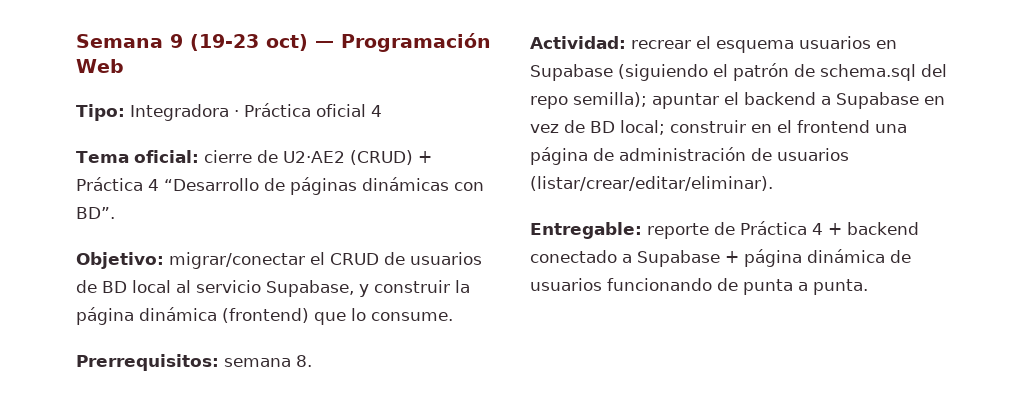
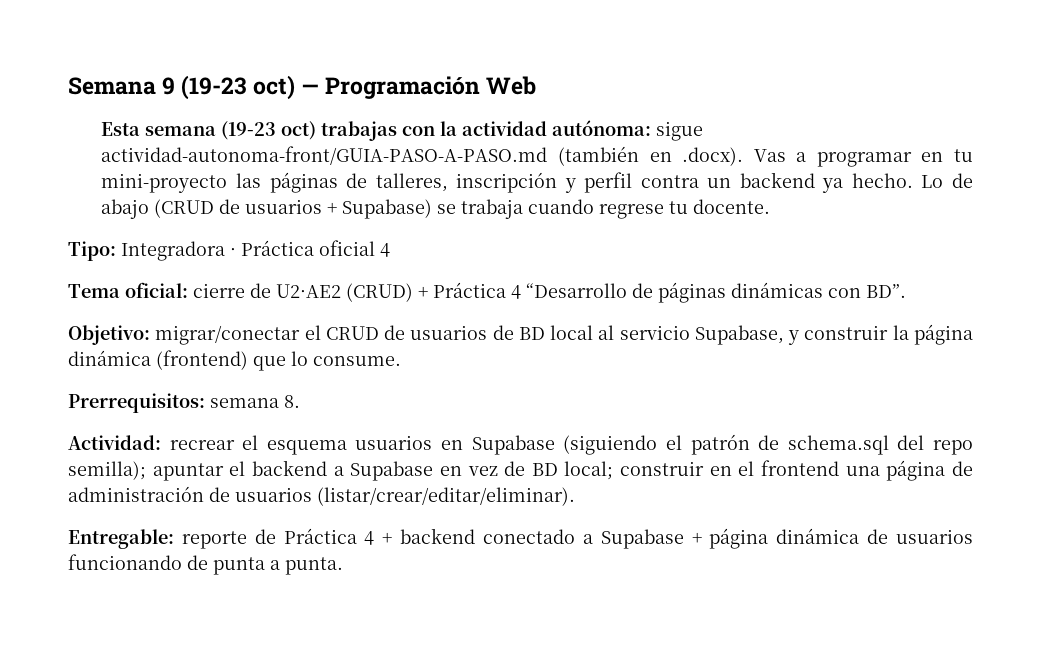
+ Esta semana (19-23 oct) trabajas con la actividad autónoma: sigue actividad-autonoma-front/GUIA-PASO-A-PASO.md (también en .docx). Vas a programar en tu mini-proyecto las páginas de talleres, inscripción y perfil contra un backend ya hecho. Lo de abajo (CRUD de usuarios + Supabase) se trabaja cuando regrese tu docente.

